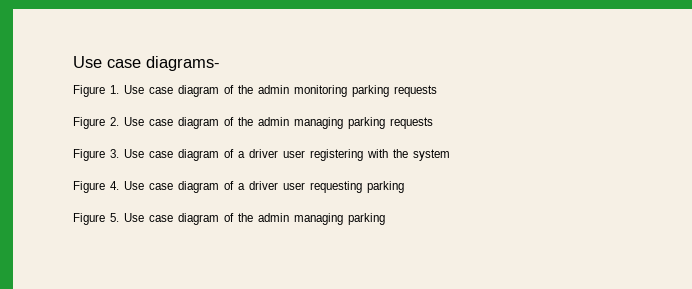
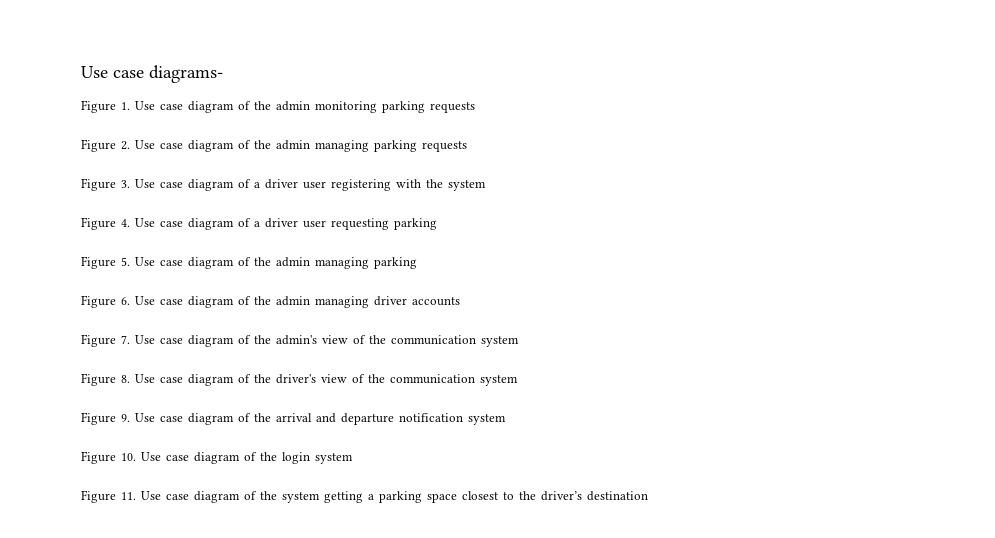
+ Figure 6. Use case diagram of the admin managing driver accounts
+ Figure 7. Use case diagram of the admin's view of the communication system
+ Figure 8. Use case diagram of the driver's view of the communication system
+ Figure 9. Use case diagram of the arrival and departure notification system
+ Figure 10. Use case diagram of the login system
+ Figure 11. Use case diagram of the system getting a parking space closest to the driver’s destination

